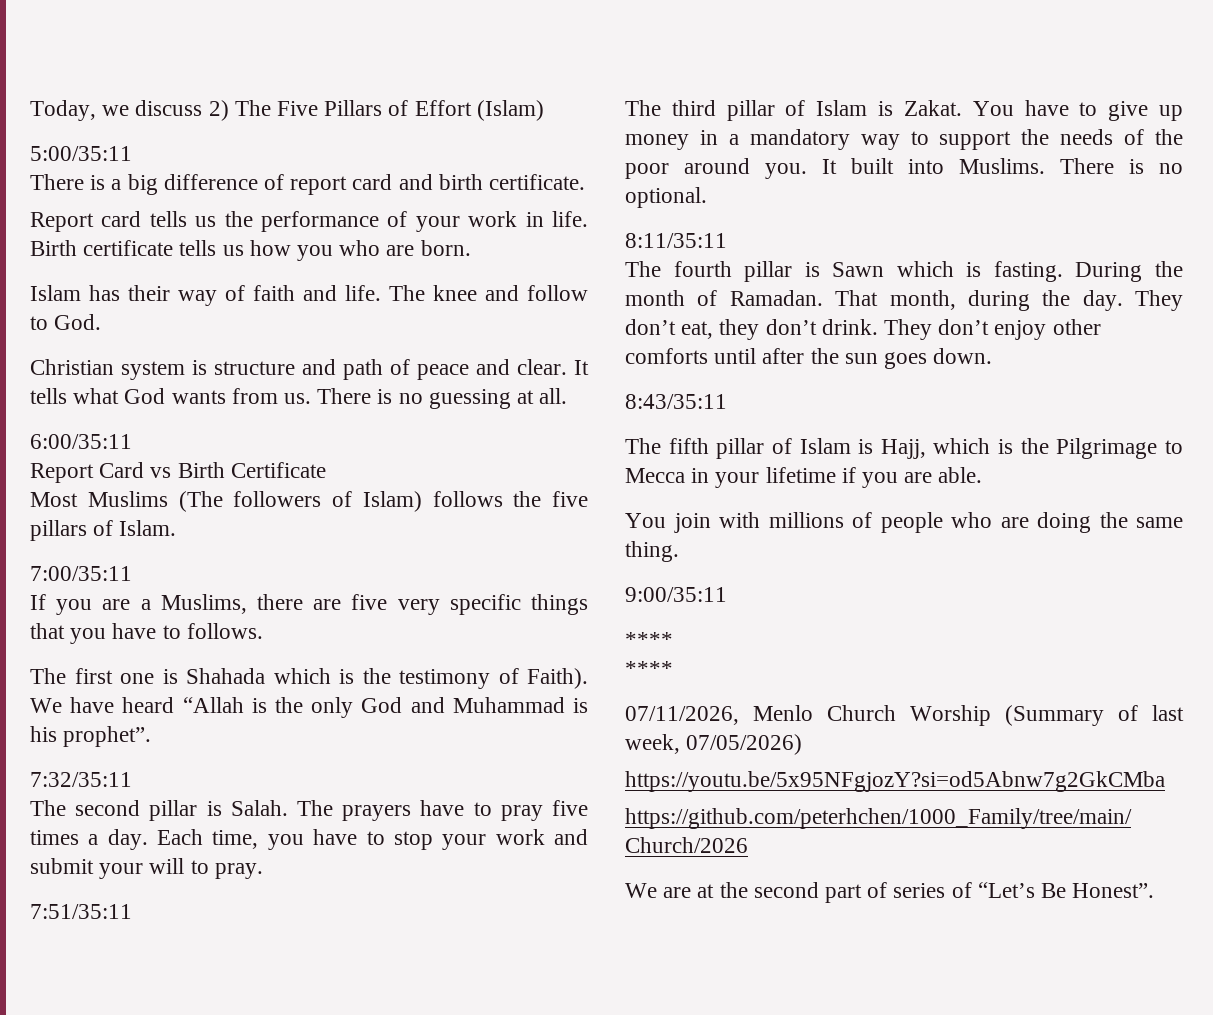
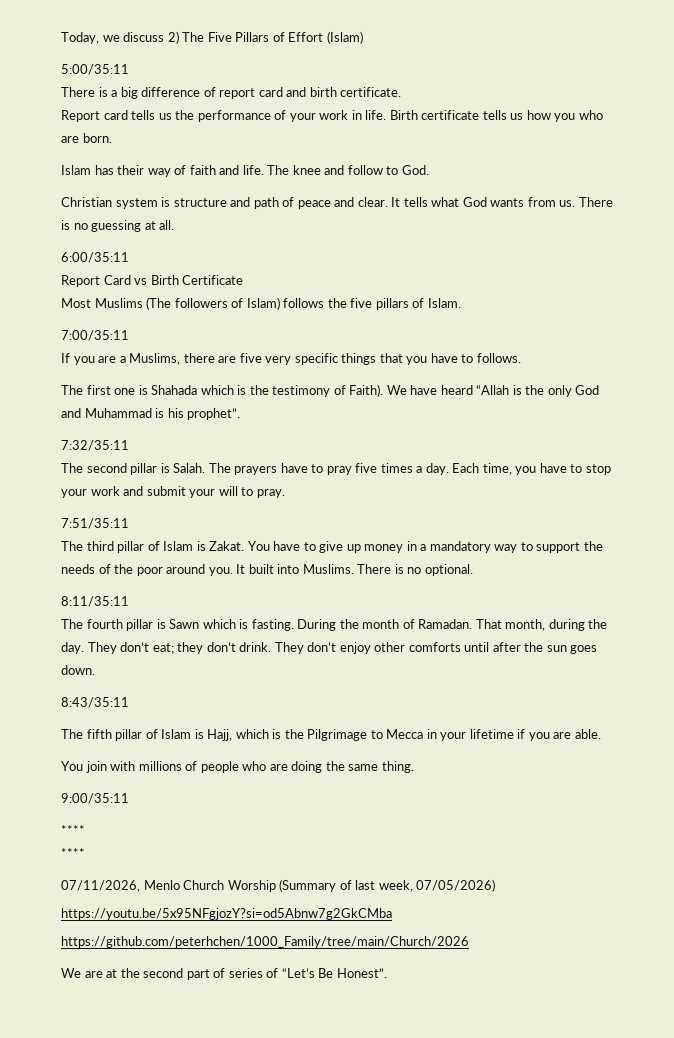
- They don’t eat, they don’t drink.
+ They don’t eat; they don’t drink.

